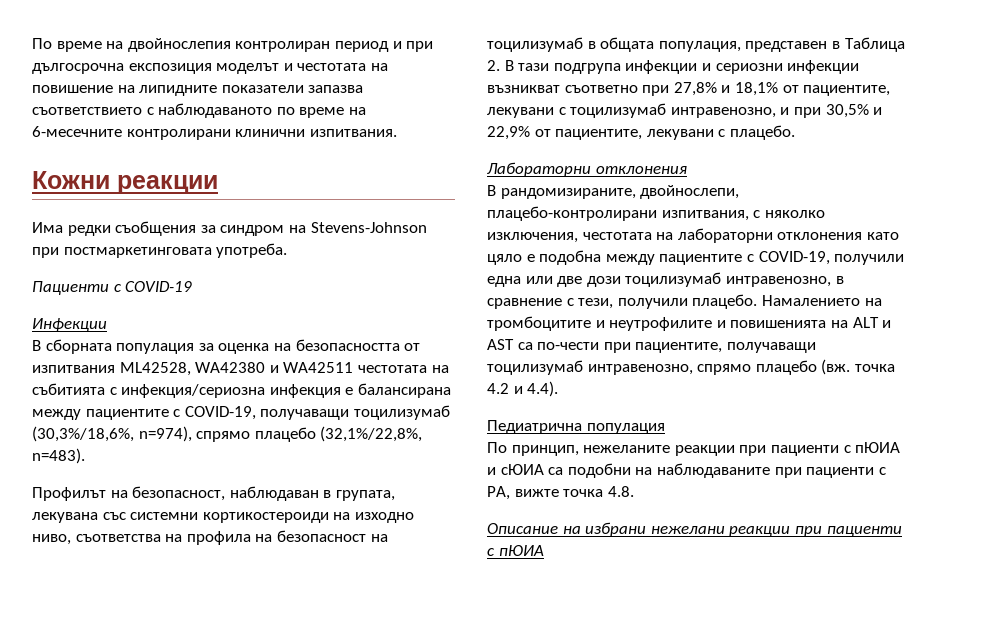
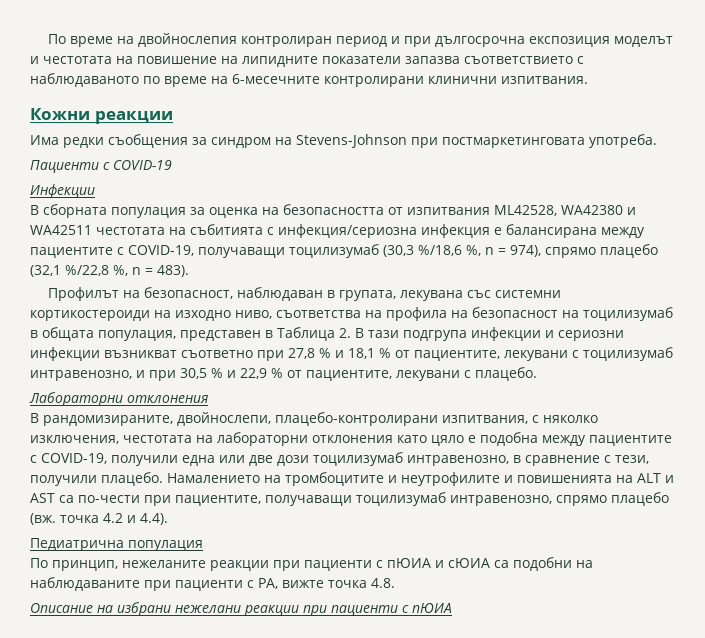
- В сборната популация за оценка на безопасността от изпитвания ML42528, WA42380 и WA42511 честотата на събитията с инфекция/сериозна инфекция е балансирана между пациентите с COVID-19, получаващи тоцилизумаб (30,3%/18,6%, n=974), спрямо плацебо (32,1%/22,8%, n=483).
+ В сборната популация за оценка на безопасността от изпитвания ML42528, WA42380 и WA42511 честотата на събитията с инфекция/сериозна инфекция е балансирана между пациентите с COVID-19, получаващи тоцилизумаб (30,3 %/18,6 %, n = 974), спрямо плацебо (32,1 %/22,8 %, n = 483).
- Профилът на безопасност, наблюдаван в групата, лекувана със системни кортикостероиди на изходно ниво, съответства на профила на безопасност на тоцилизумаб в общата популация, представен в Таблица 2. В тази подгрупа инфекции и сериозни инфекции възникват съответно при 27,8% и 18,1% от пациентите, лекувани с тоцилизумаб интравенозно, и при 30,5% и 22,9% от пациентите, лекувани с плацебо.
+ Профилът на безопасност, наблюдаван в групата, лекувана със системни кортикостероиди на изходно ниво, съответства на профила на безопасност на тоцилизумаб в общата популация, представен в Таблица 2. В тази подгрупа инфекции и сериозни инфекции възникват съответно при 27,8 % и 18,1 % от пациентите, лекувани с тоцилизумаб интравенозно, и при 30,5 % и 22,9 % от пациентите, лекувани с плацебо.

